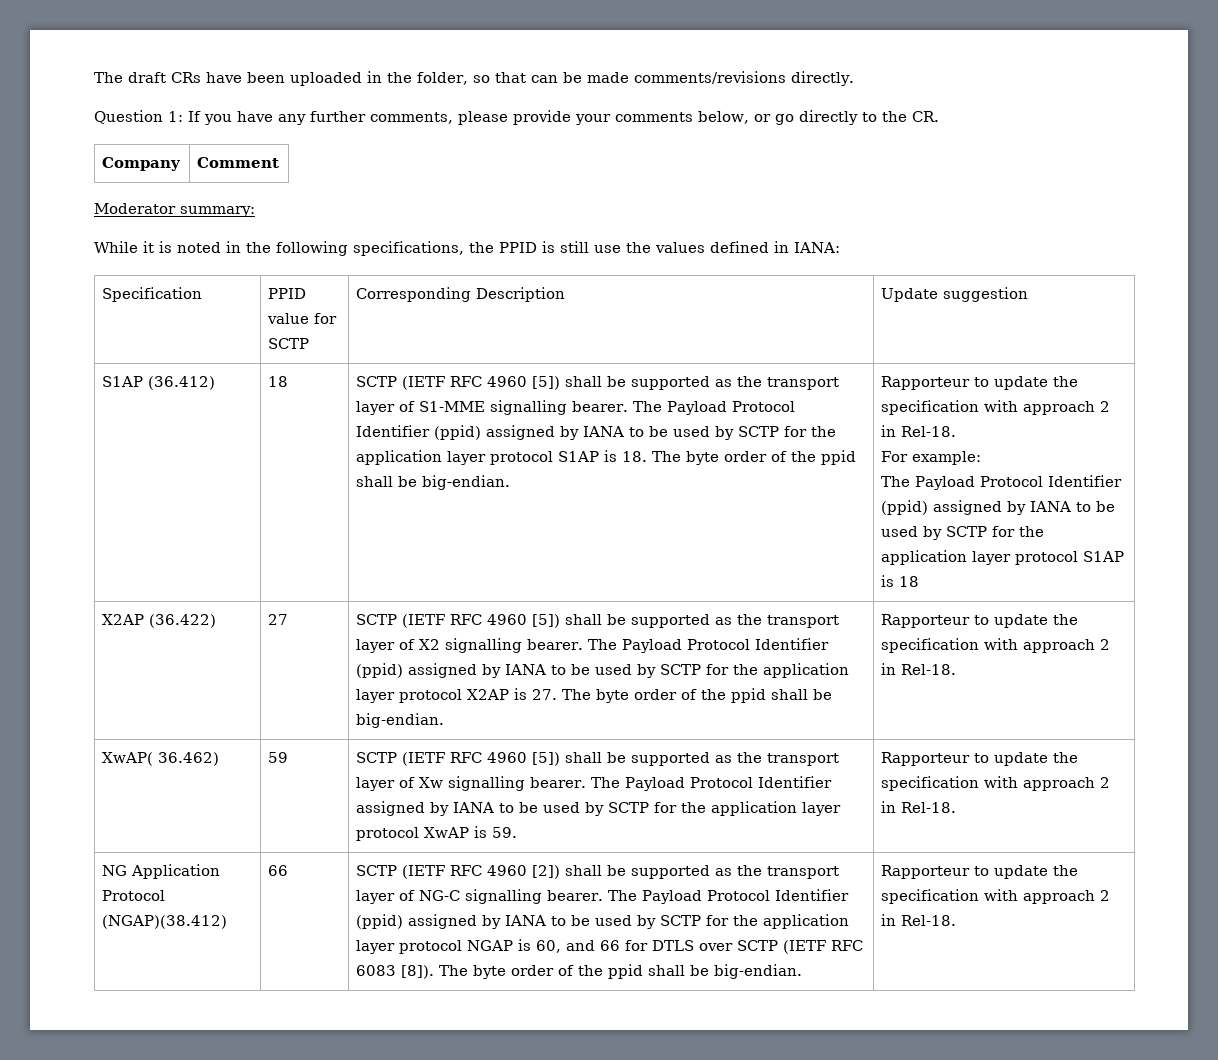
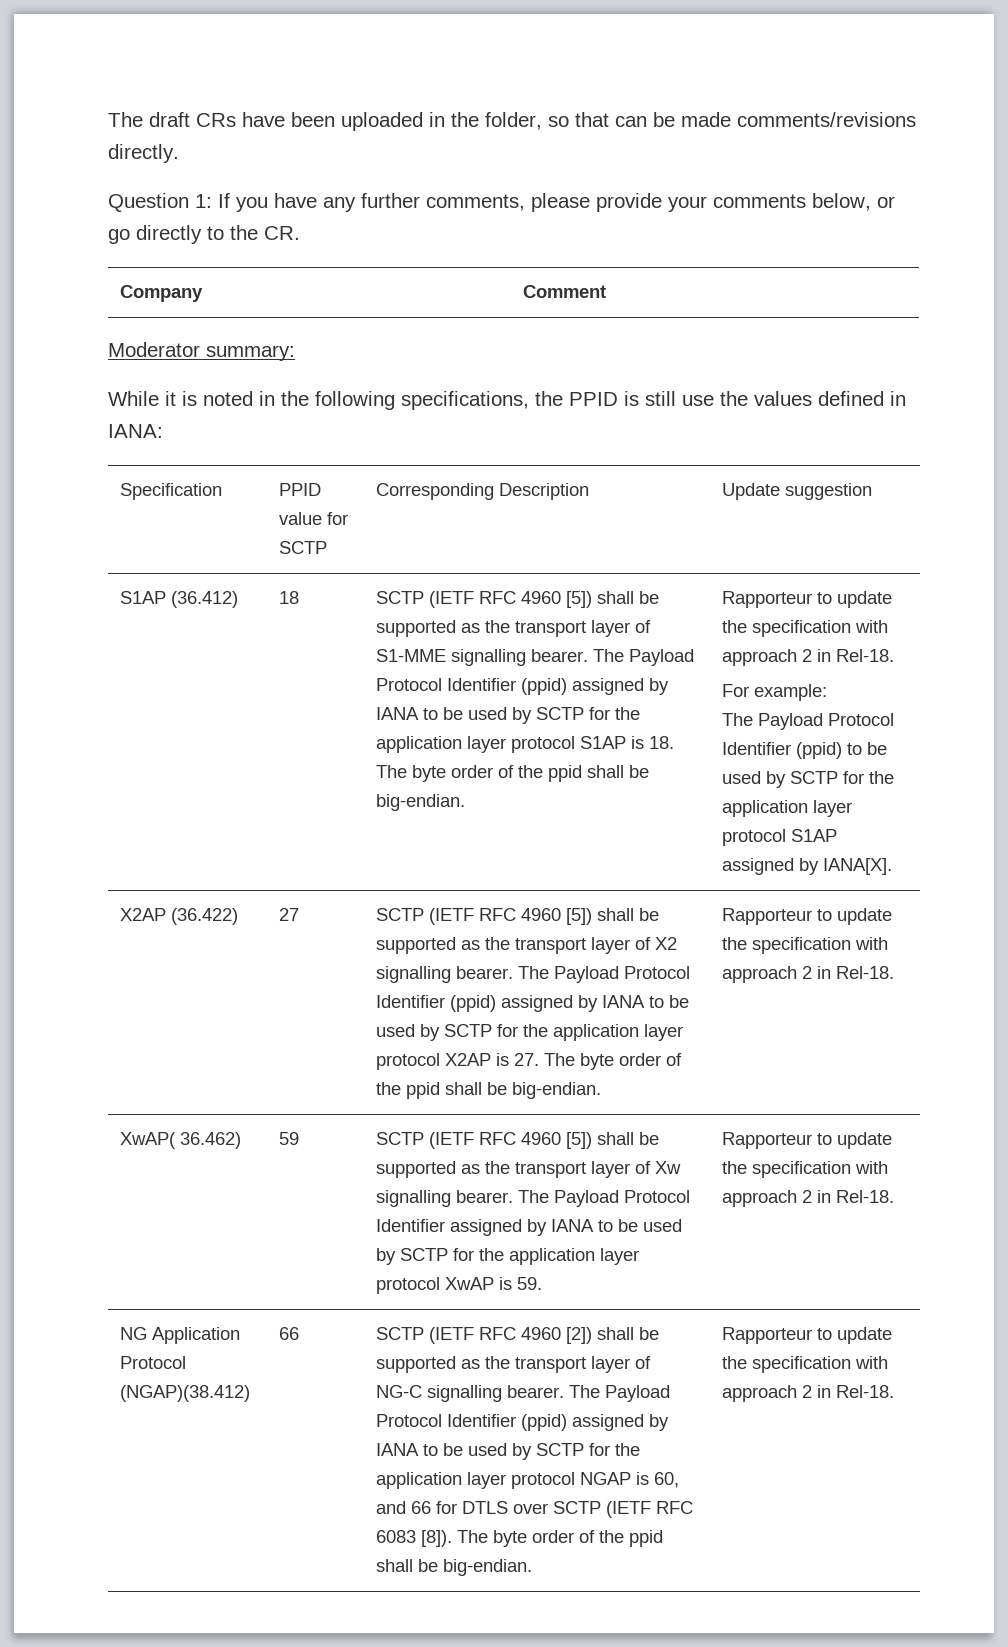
- The Payload Protocol Identifier (ppid) assigned by IANA to be used by SCTP for the application layer protocol S1AP is 18
+ The Payload Protocol Identifier (ppid) to be used by SCTP for the application layer protocol S1AP assigned by IANA[X].

